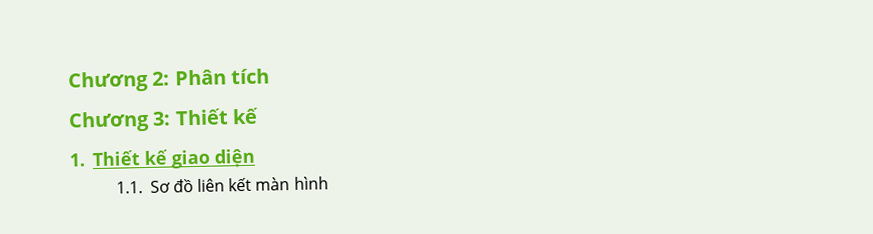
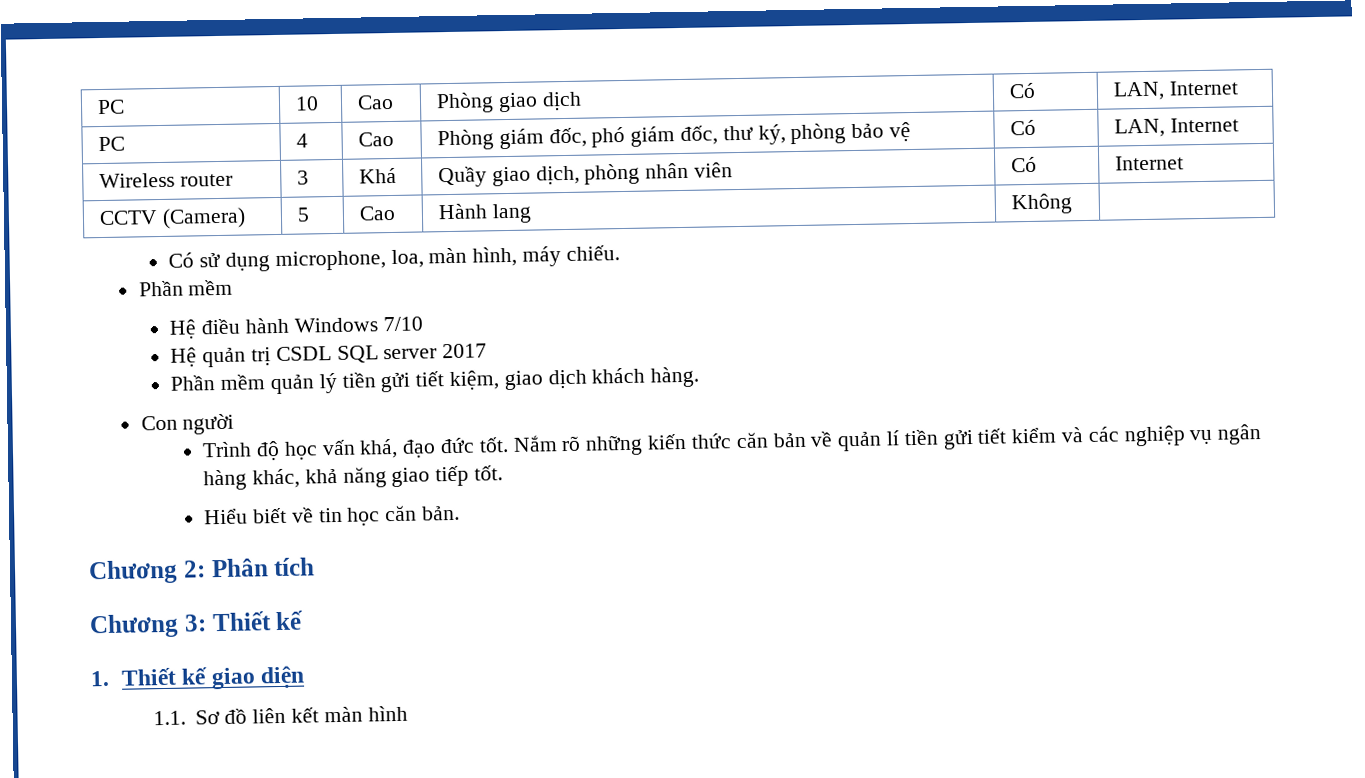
+ PC | 10 | Cao | Phòng giao dịch | Có | LAN, Internet
+ PC | 4 | Cao | Phòng giám đốc, phó giám đốc, thư ký, phòng bảo vệ | Có | LAN, Internet
+ Wireless router | 3 | Khá | Quầy giao dịch, phòng nhân viên | Có | Internet
+ CCTV (Camera) | 5 | Cao | Hành lang | Không |
+ Có sử dụng microphone, loa, màn hình, máy chiếu.
+ Phần mềm
+ Hệ điều hành Windows 7/10
+ Hệ quản trị CSDL SQL server 2017
+ Phần mềm quản lý tiền gửi tiết kiệm, giao dịch khách hàng.
+ Con người
+ Trình độ học vấn khá, đạo đức tốt. Nắm rõ những kiến thức căn bản về quản lí tiền gửi tiết kiểm và các nghiệp vụ ngân hàng khác, khả năng giao tiếp tốt.
+ Hiểu biết về tin học căn bản.

